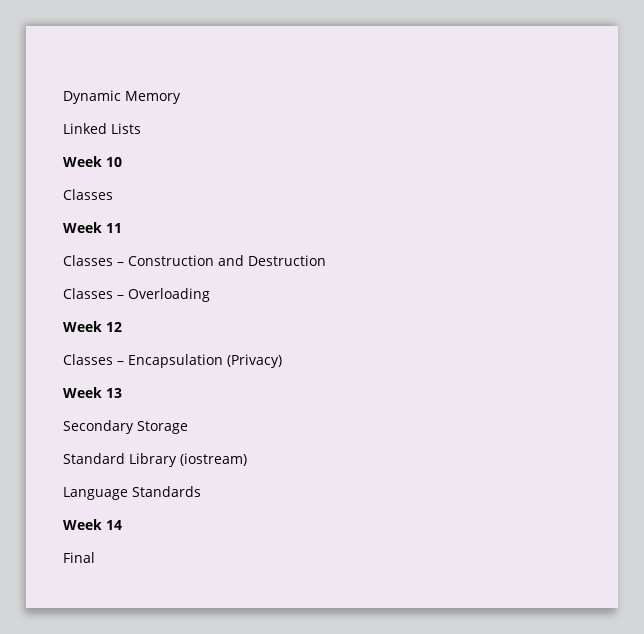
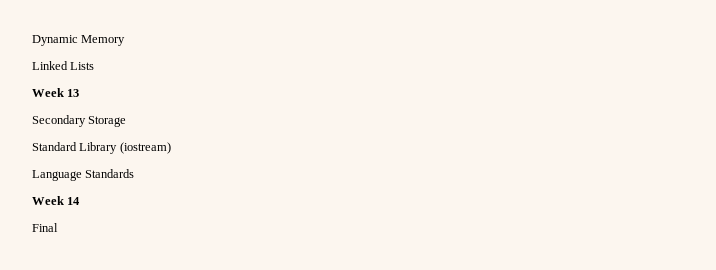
- Week 10
- Classes
- Week 11
- Classes – Construction and Destruction
- Classes – Overloading
- Week 12
- Classes – Encapsulation (Privacy)

